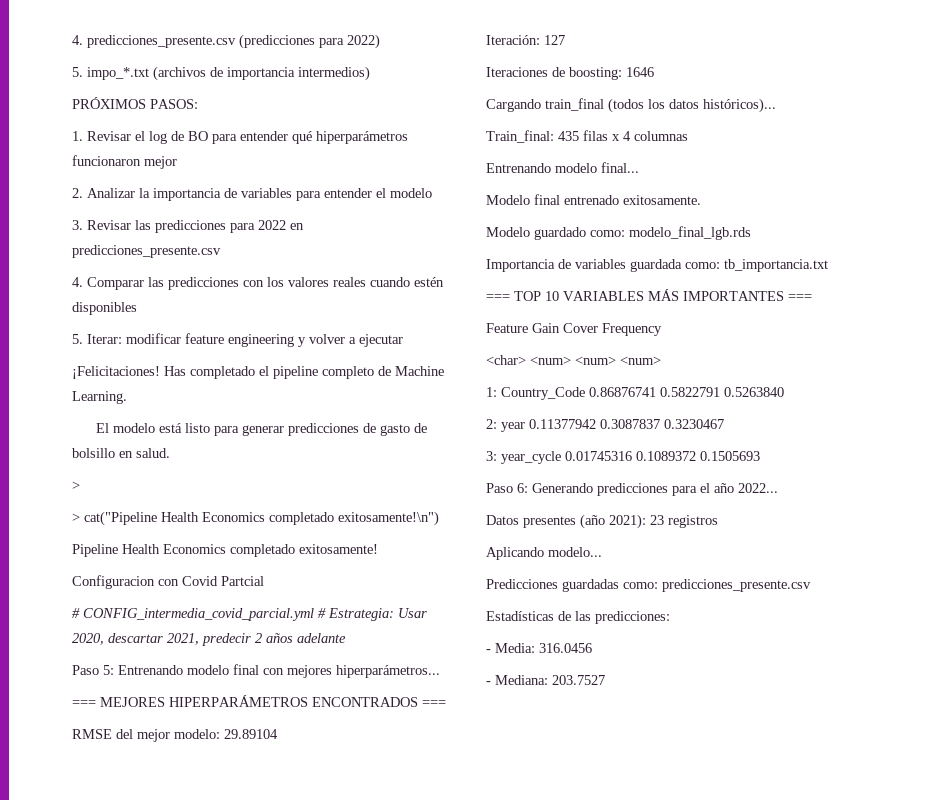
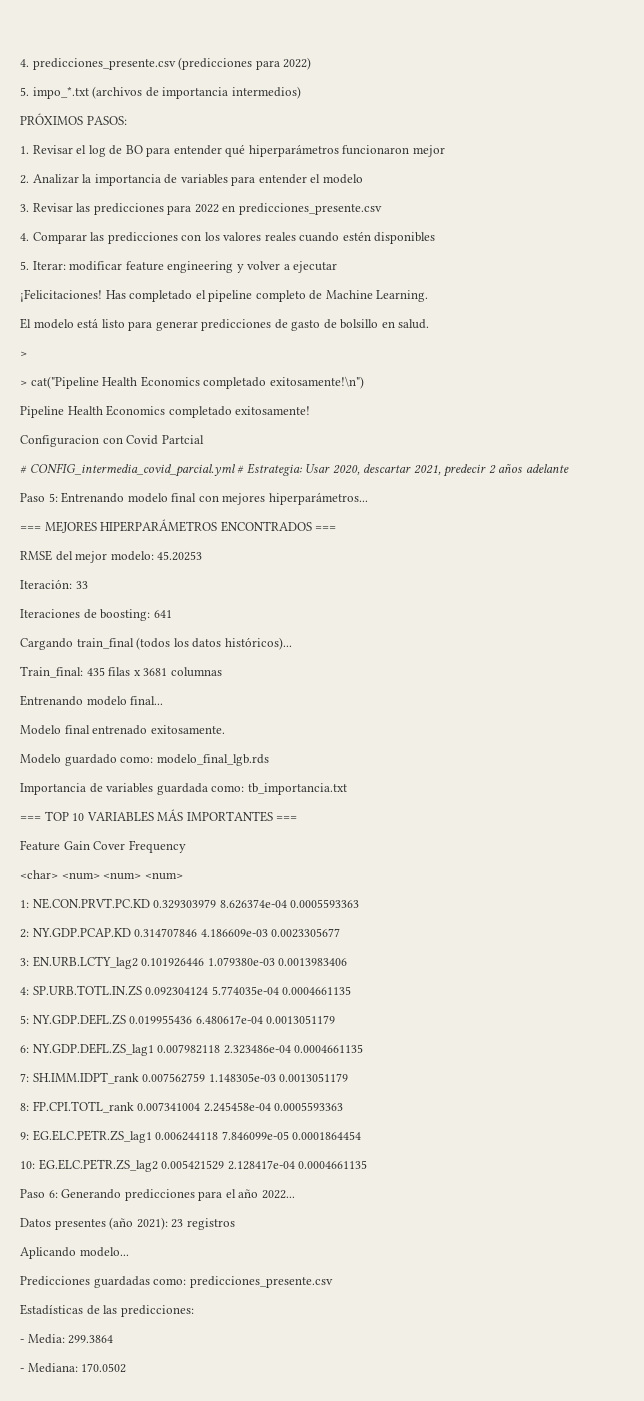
- RMSE del mejor modelo: 29.89104
+ RMSE del mejor modelo: 45.20253
- Iteración: 127
+ Iteración: 33
- Iteraciones de boosting: 1646
+ Iteraciones de boosting: 641
- Train_final: 435 filas x 4 columnas
+ Train_final: 435 filas x 3681 columnas
- 1: Country_Code 0.86876741 0.5822791 0.5263840
- 2: year 0.11377942 0.3087837 0.3230467
- 3: year_cycle 0.01745316 0.1089372 0.1505693
+ 1: NE.CON.PRVT.PC.KD 0.329303979 8.626374e-04 0.0005593363
+ 2: NY.GDP.PCAP.KD 0.314707846 4.186609e-03 0.0023305677
+ 3: EN.URB.LCTY_lag2 0.101926446 1.079380e-03 0.0013983406
+ 4: SP.URB.TOTL.IN.ZS 0.092304124 5.774035e-04 0.0004661135
+ 5: NY.GDP.DEFL.ZS 0.019955436 6.480617e-04 0.0013051179
+ 6: NY.GDP.DEFL.ZS_lag1 0.007982118 2.323486e-04 0.0004661135
+ 7: SH.IMM.IDPT_rank 0.007562759 1.148305e-03 0.0013051179
+ 8: FP.CPI.TOTL_rank 0.007341004 2.245458e-04 0.0005593363
+ 9: EG.ELC.PETR.ZS_lag1 0.006244118 7.846099e-05 0.0001864454
+ 10: EG.ELC.PETR.ZS_lag2 0.005421529 2.128417e-04 0.0004661135
- - Media: 316.0456
+ - Media: 299.3864
- - Mediana: 203.7527
+ - Mediana: 170.0502

